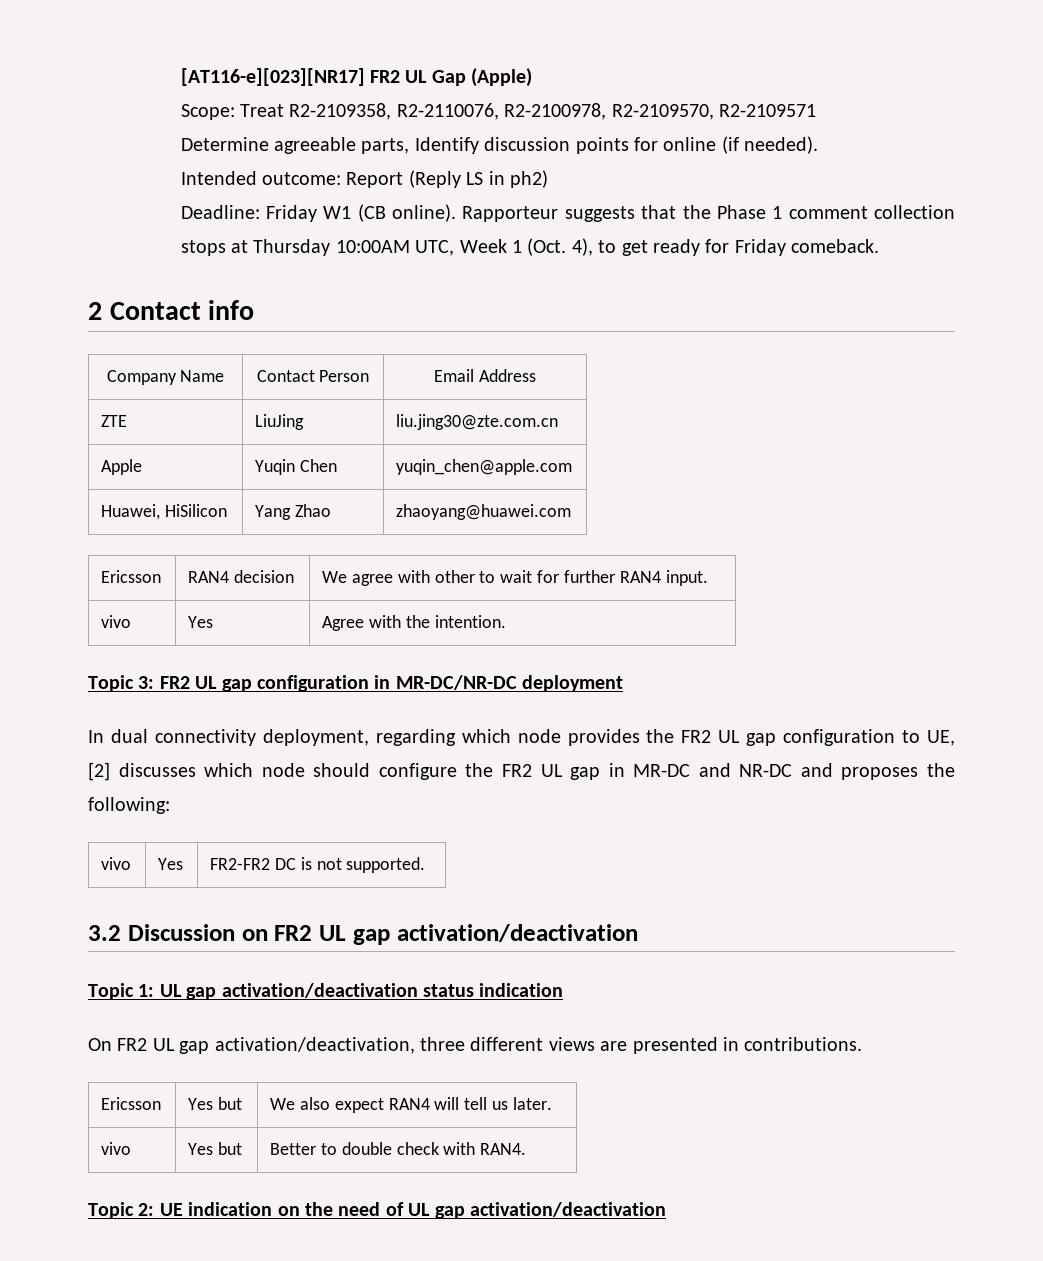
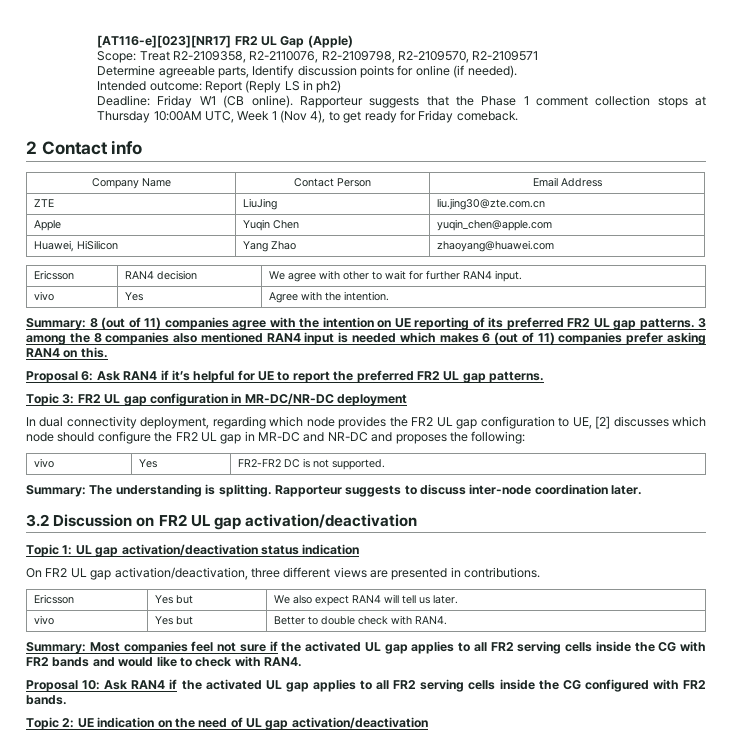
- Scope: Treat R2-2109358, R2-2110076, R2-2100978, R2-2109570, R2-2109571
+ Scope: Treat R2-2109358, R2-2110076, R2-2109798, R2-2109570, R2-2109571
- Rapporteur suggests that the Phase 1 comment collection stops at Thursday 10:00AM UTC, Week 1 (Oct. 4), to get ready for Friday comeback.
+ Rapporteur suggests that the Phase 1 comment collection stops at Thursday 10:00AM UTC, Week 1 (Nov 4), to get ready for Friday comeback.
+ Summary: 8 (out of 11) companies agree with the intention on UE reporting of its preferred FR2 UL gap patterns. 3 among the 8 companies also mentioned RAN4 input is needed which makes 6 (out of 11) companies prefer asking RAN4 on this.
+ Proposal 6: Ask RAN4 if it’s helpful for UE to report the preferred FR2 UL gap patterns.
+ Summary: The understanding is splitting. Rapporteur suggests to discuss inter-node coordination later.
+ Summary: Most companies feel not sure if the activated UL gap applies to all FR2 serving cells inside the CG with FR2 bands and would like to check with RAN4.
+ Proposal 10: Ask RAN4 if the activated UL gap applies to all FR2 serving cells inside the CG configured with FR2 bands.

